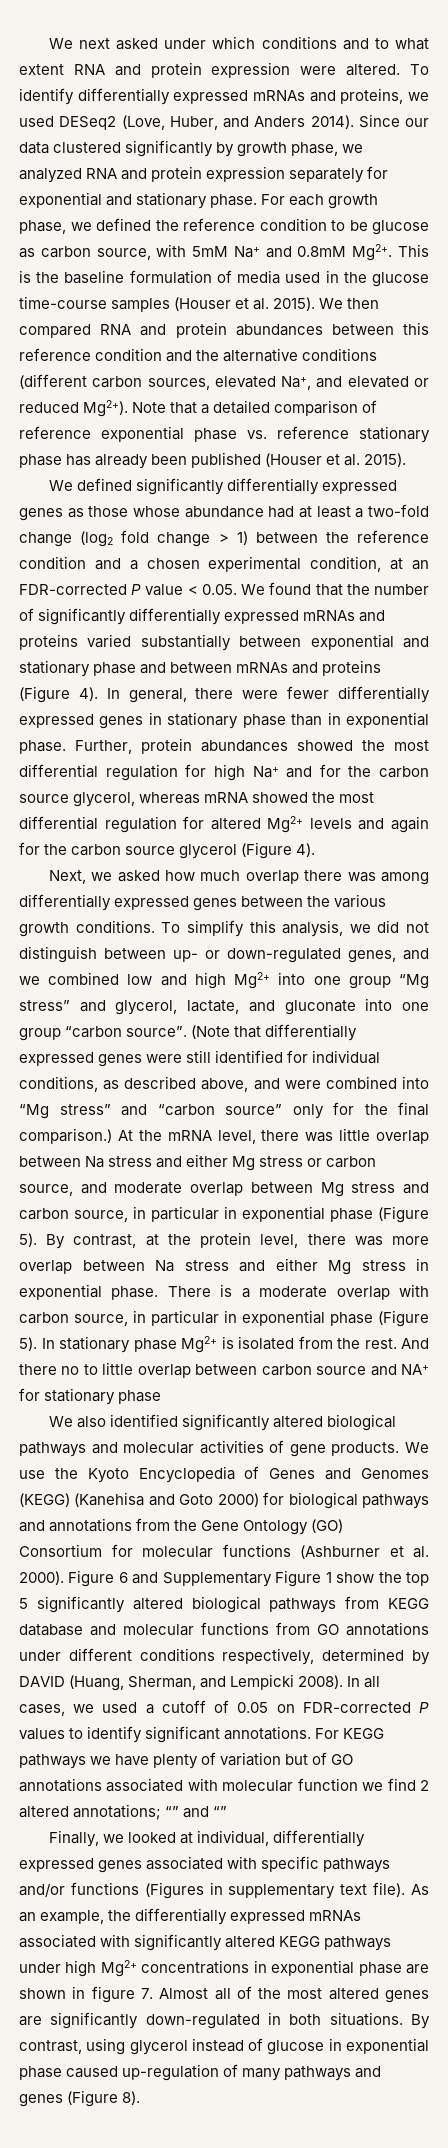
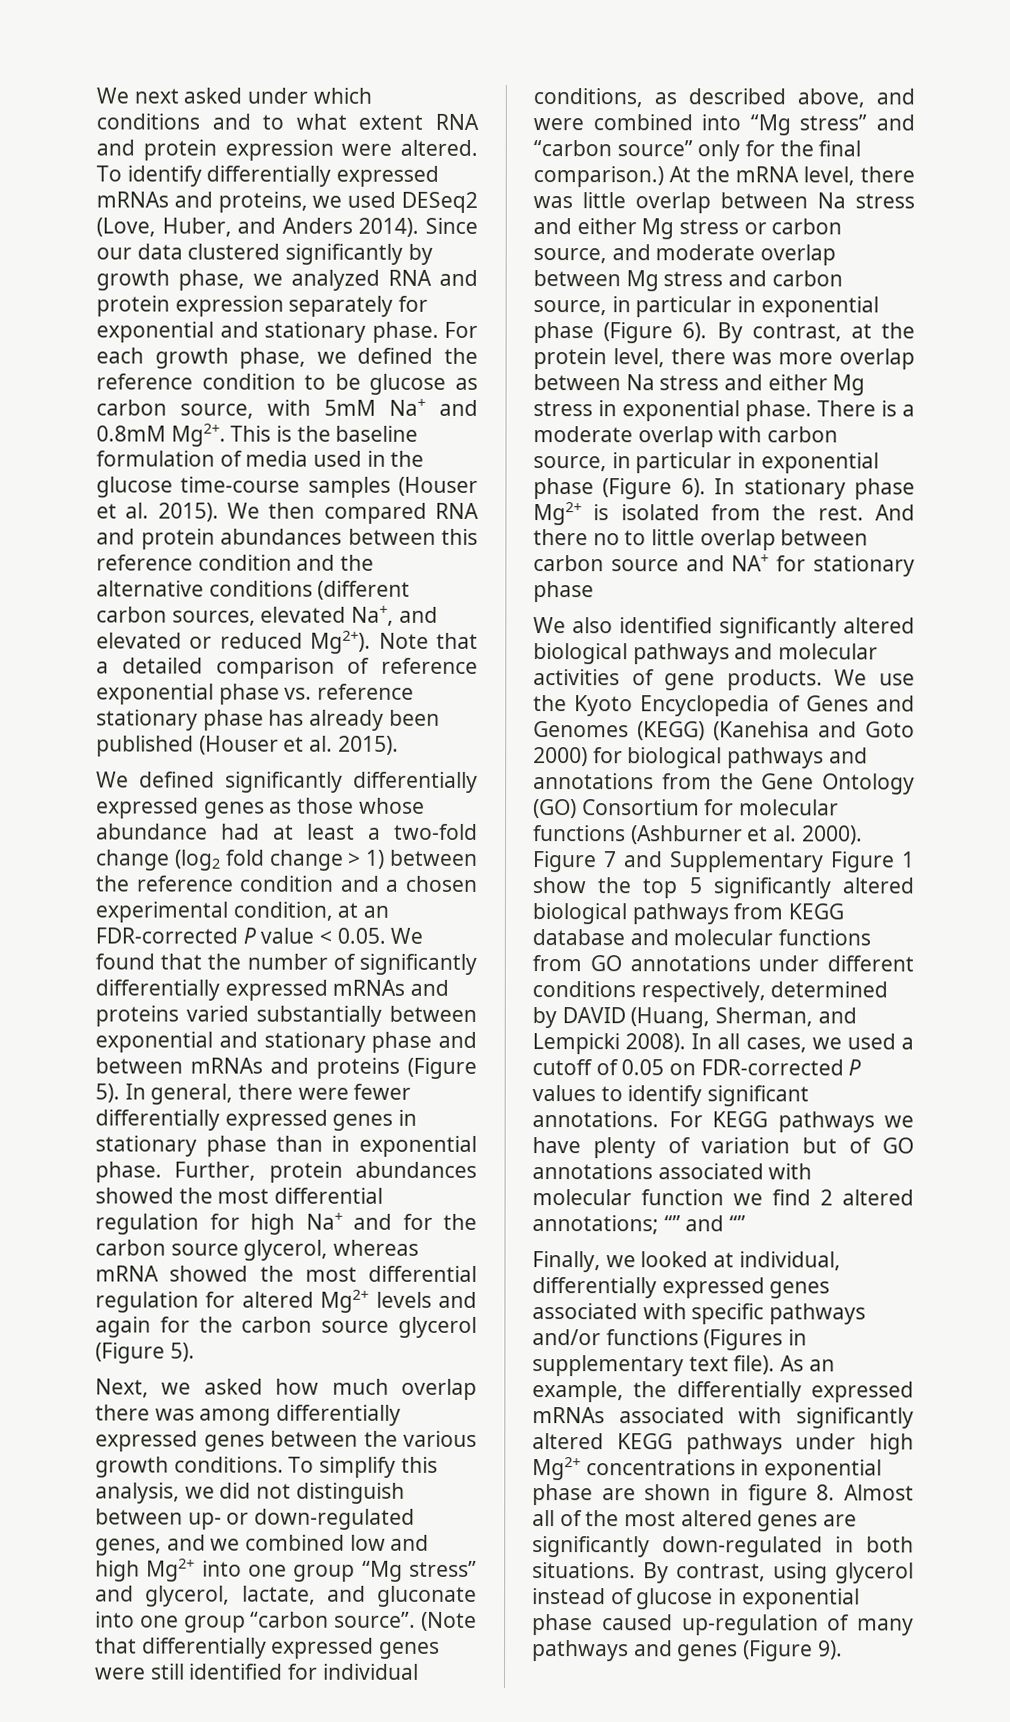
- We defined significantly differentially expressed genes as those whose abundance had at least a two-fold change (log2 fold change > 1) between the reference condition and a chosen experimental condition, at an FDR-corrected P value < 0.05. We found that the number of significantly differentially expressed mRNAs and proteins varied substantially between exponential and stationary phase and between mRNAs and proteins (Figure 4).
+ We defined significantly differentially expressed genes as those whose abundance had at least a two-fold change (log2 fold change > 1) between the reference condition and a chosen experimental condition, at an FDR-corrected P value < 0.05. We found that the number of significantly differentially expressed mRNAs and proteins varied substantially between exponential and stationary phase and between mRNAs and proteins (Figure 5).
- Further, protein abundances showed the most differential regulation for high Na+ and for the carbon source glycerol, whereas mRNA showed the most differential regulation for altered Mg2+ levels and again for the carbon source glycerol (Figure 4).
+ Further, protein abundances showed the most differential regulation for high Na+ and for the carbon source glycerol, whereas mRNA showed the most differential regulation for altered Mg2+ levels and again for the carbon source glycerol (Figure 5).
- At the mRNA level, there was little overlap between Na stress and either Mg stress or carbon source, and moderate overlap between Mg stress and carbon source, in particular in exponential phase (Figure 5).
+ At the mRNA level, there was little overlap between Na stress and either Mg stress or carbon source, and moderate overlap between Mg stress and carbon source, in particular in exponential phase (Figure 6).
- There is a moderate overlap with carbon source, in particular in exponential phase (Figure 5).
+ There is a moderate overlap with carbon source, in particular in exponential phase (Figure 6).
- Figure 6 and Supplementary Figure 1 show the top 5 significantly altered biological pathways from KEGG database and molecular functions from GO annotations under different conditions respectively, determined by DAVID (Huang, Sherman, and Lempicki 2008).
+ Figure 7 and Supplementary Figure 1 show the top 5 significantly altered biological pathways from KEGG database and molecular functions from GO annotations under different conditions respectively, determined by DAVID (Huang, Sherman, and Lempicki 2008).
- As an example, the differentially expressed mRNAs associated with significantly altered KEGG pathways under high Mg2+ concentrations in exponential phase are shown in figure 7. Almost all of the most altered genes are significantly down-regulated in both situations.
+ As an example, the differentially expressed mRNAs associated with significantly altered KEGG pathways under high Mg2+ concentrations in exponential phase are shown in figure 8. Almost all of the most altered genes are significantly down-regulated in both situations.
- By contrast, using glycerol instead of glucose in exponential phase caused up-regulation of many pathways and genes (Figure 8).
+ By contrast, using glycerol instead of glucose in exponential phase caused up-regulation of many pathways and genes (Figure 9).

